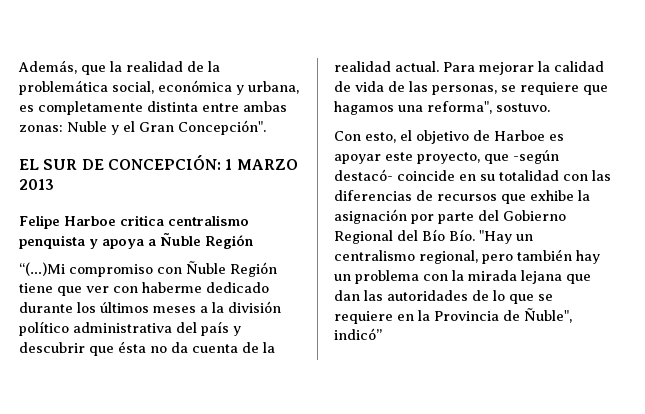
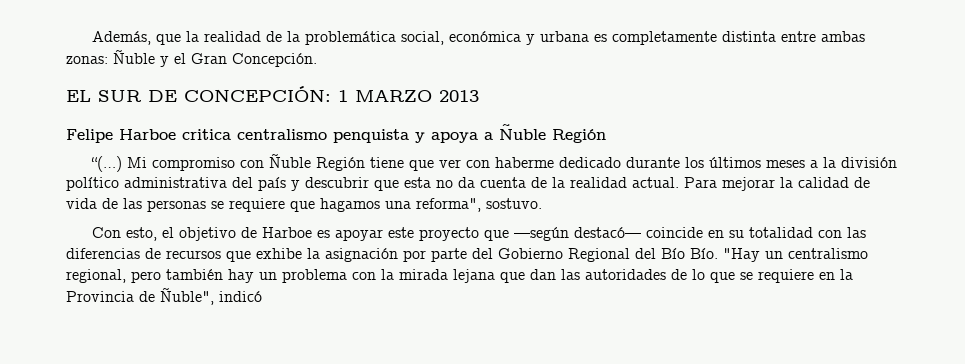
- Además, que la realidad de la problemática social, económica y urbana, es completamente distinta entre ambas zonas: Nuble y el Gran Concepción".
+ Además, que la realidad de la problemática social, económica y urbana es completamente distinta entre ambas zonas: Ñuble y el Gran Concepción.
- “(…)Mi compromiso con Ñuble Región tiene que ver con haberme dedicado durante los últimos meses a la división político administrativa del país y descubrir que ésta no da cuenta de la realidad actual.
+ “(…) Mi compromiso con Ñuble Región tiene que ver con haberme dedicado durante los últimos meses a la división político administrativa del país y descubrir que esta no da cuenta de la realidad actual.
- Para mejorar la calidad de vida de las personas, se requiere que hagamos una reforma", sostuvo.
+ Para mejorar la calidad de vida de las personas se requiere que hagamos una reforma", sostuvo.
- Con esto, el objetivo de Harboe es apoyar este proyecto, que -según destacó- coincide en su totalidad con las diferencias de recursos que exhibe la asignación por parte del Gobierno Regional del Bío Bío. "Hay un centralismo regional, pero también hay un problema con la mirada lejana que dan las autoridades de lo que se requiere en la Provincia de Ñuble", indicó”
+ Con esto, el objetivo de Harboe es apoyar este proyecto que —según destacó— coincide en su totalidad con las diferencias de recursos que exhibe la asignación por parte del Gobierno Regional del Bío Bío. "Hay un centralismo regional, pero también hay un problema con la mirada lejana que dan las autoridades de lo que se requiere en la Provincia de Ñuble", indicó

